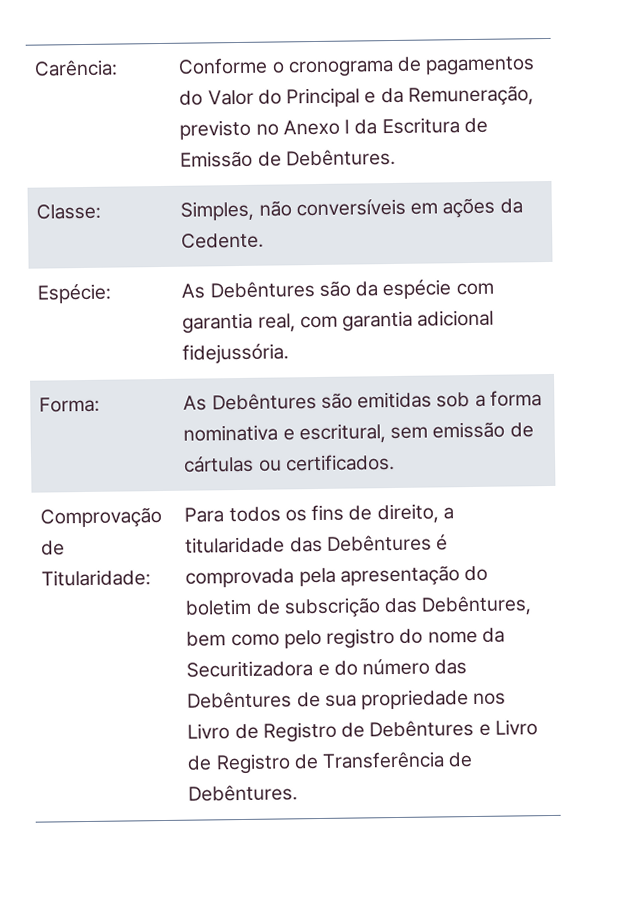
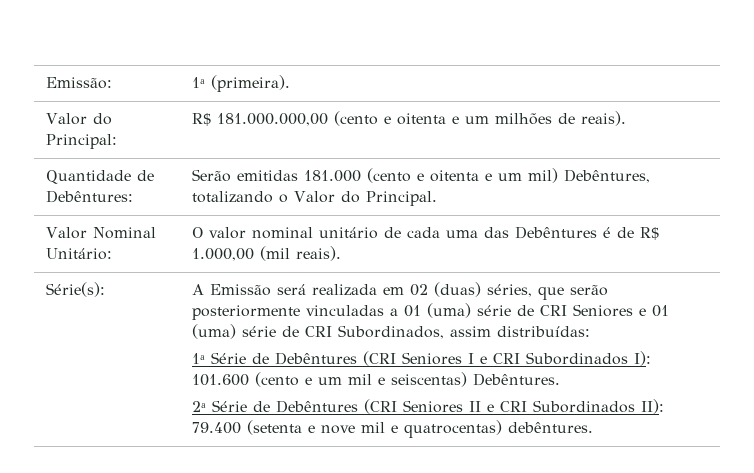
- Carência: | Conforme o cronograma de pagamentos do Valor do Principal e da Remuneração, previsto no Anexo I da Escritura de Emissão de Debêntures.
- Classe: | Simples, não conversíveis em ações da Cedente.
- Espécie: | As Debêntures são da espécie com garantia real, com garantia adicional fidejussória.
- Forma: | As Debêntures são emitidas sob a forma nominativa e escritural, sem emissão de cártulas ou certificados.
- Comprovação de Titularidade: | Para todos os fins de direito, a titularidade das Debêntures é comprovada pela apresentação do boletim de subscrição das Debêntures, bem como pelo registro do nome da Securitizadora e do número das Debêntures de sua propriedade nos Livro de Registro de Debêntures e Livro de Registro de Transferência de Debêntures.
+ Emissão: | 1ª (primeira).
+ Valor do Principal: | R$ 181.000.000,00 (cento e oitenta e um milhões de reais).
+ Quantidade de Debêntures: | Serão emitidas 181.000 (cento e oitenta e um mil) Debêntures, totalizando o Valor do Principal.
+ Valor Nominal Unitário: | O valor nominal unitário de cada uma das Debêntures é de R$ 1.000,00 (mil reais).
+ Série(s): | A Emissão será realizada em 02 (duas) séries, que serão posteriormente vinculadas a 01 (uma) série de CRI Seniores e 01 (uma) série de CRI Subordinados, assim distribuídas:
+ 1ª Série de Debêntures (CRI Seniores I e CRI Subordinados I): 101.600 (cento e um mil e seiscentas) Debêntures.
+ 2ª Série de Debêntures (CRI Seniores II e CRI Subordinados II): 79.400 (setenta e nove mil e quatrocentas) debêntures.

